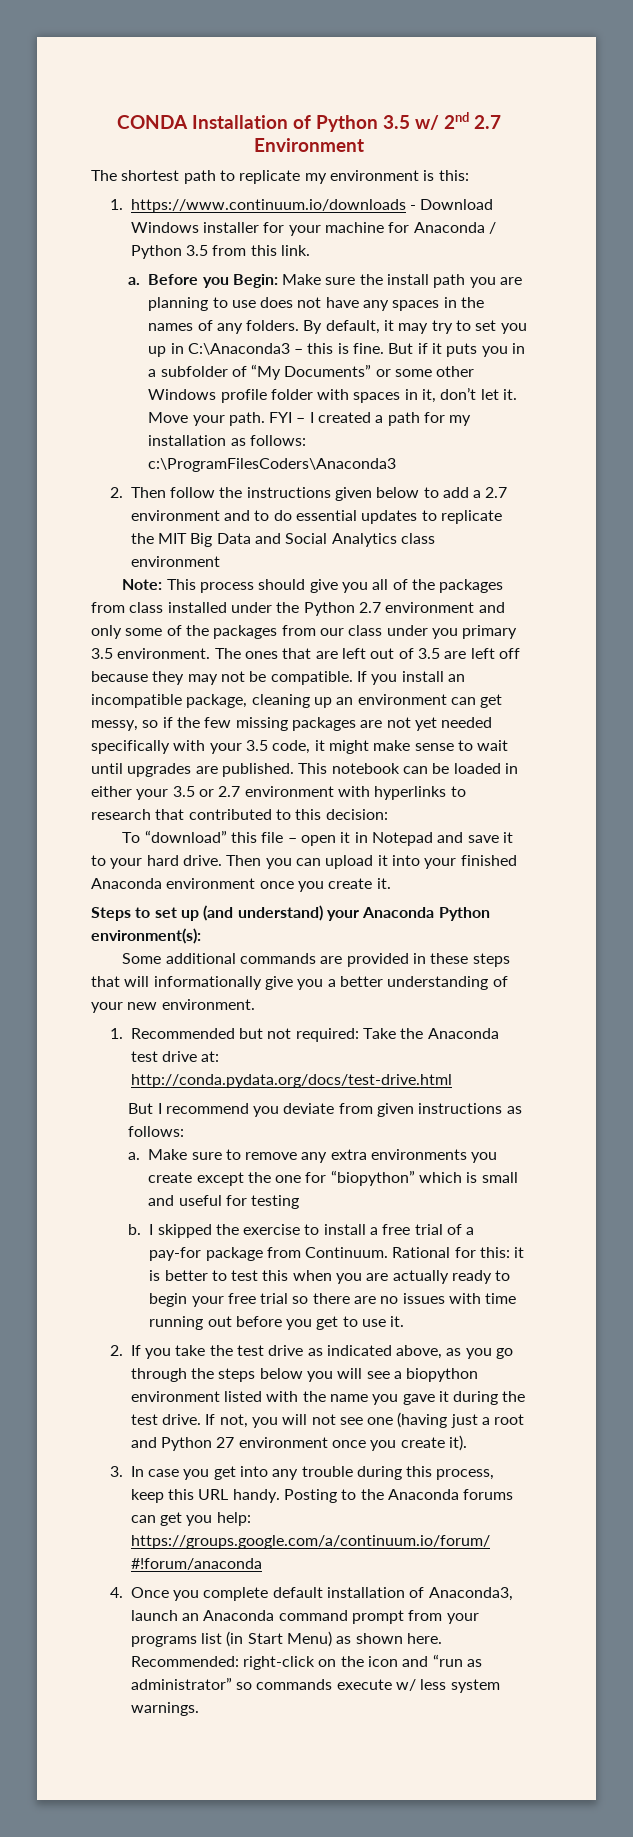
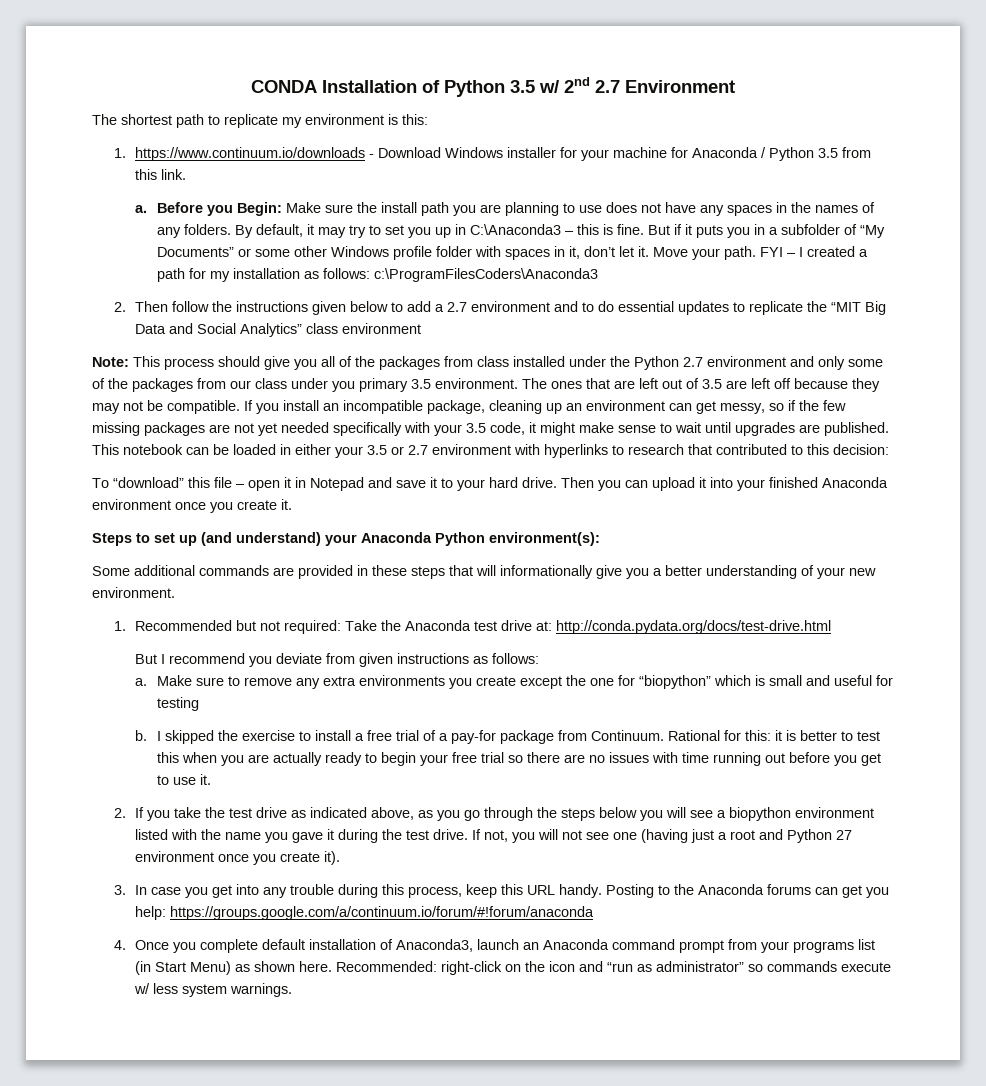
- 2. Then follow the instructions given below to add a 2.7 environment and to do essential updates to replicate the MIT Big Data and Social Analytics class environment
+ 2. Then follow the instructions given below to add a 2.7 environment and to do essential updates to replicate the “MIT Big Data and Social Analytics” class environment

